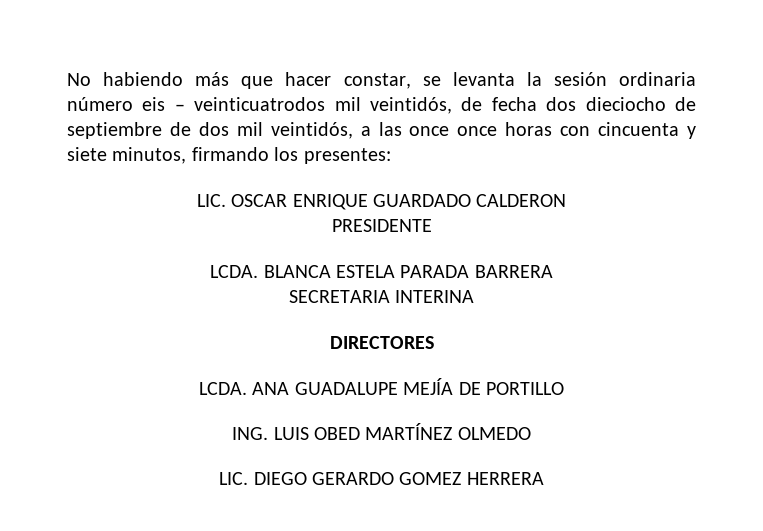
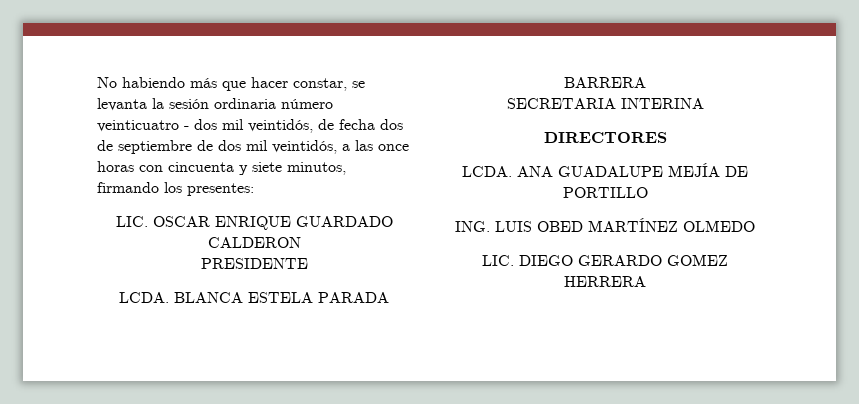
- No habiendo más que hacer constar, se levanta la sesión ordinaria número eis – veinticuatrodos mil veintidós, de fecha dos dieciocho de septiembre de dos mil veintidós, a las once once horas con cincuenta y siete minutos, firmando los presentes:
+ No habiendo más que hacer constar, se levanta la sesión ordinaria número veinticuatro - dos mil veintidós, de fecha dos de septiembre de dos mil veintidós, a las once horas con cincuenta y siete minutos, firmando los presentes:

